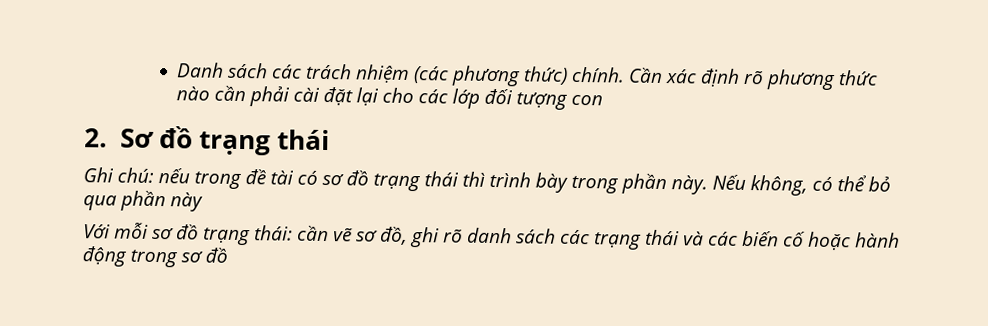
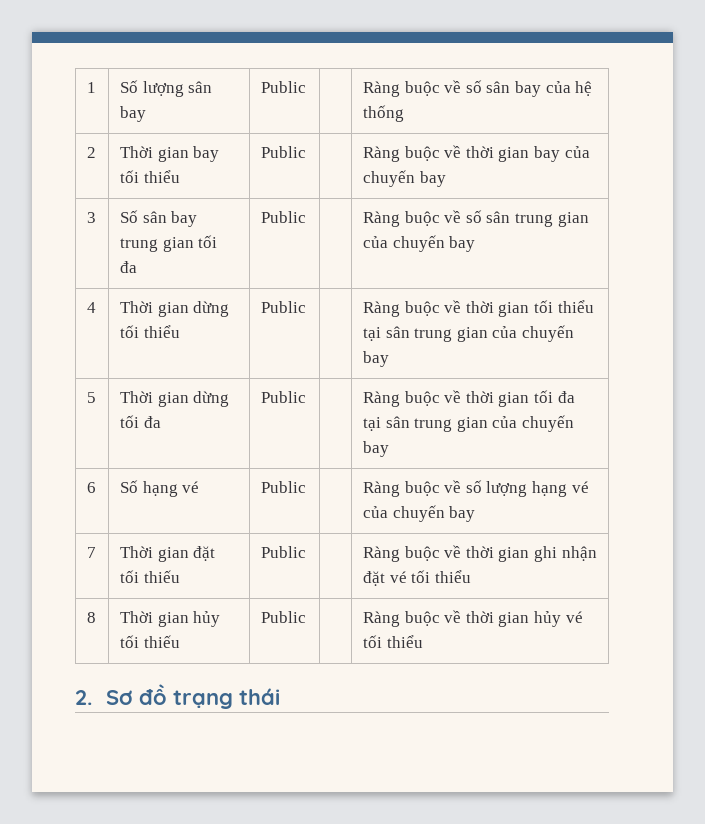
- Danh sách các trách nhiệm (các phương thức) chính. Cần xác định rõ phương thức nào cần phải cài đặt lại cho các lớp đối tượng con
+ 1 | Số lượng sân bay | Public | | Ràng buộc về số sân bay của hệ thống
+ 2 | Thời gian bay tối thiểu | Public | | Ràng buộc về thời gian bay của chuyến bay
+ 3 | Số sân bay trung gian tối đa | Public | | Ràng buộc về số sân trung gian của chuyến bay
+ 4 | Thời gian dừng tối thiểu | Public | | Ràng buộc về thời gian tối thiểu tại sân trung gian của chuyến bay
+ 5 | Thời gian dừng tối đa | Public | | Ràng buộc về thời gian tối đa tại sân trung gian của chuyến bay
+ 6 | Số hạng vé | Public | | Ràng buộc về số lượng hạng vé của chuyến bay
+ 7 | Thời gian đặt tối thiếu | Public | | Ràng buộc về thời gian ghi nhận đặt vé tối thiểu
+ 8 | Thời gian hủy tối thiếu | Public | | Ràng buộc về thời gian hủy vé tối thiểu
- Ghi chú: nếu trong đề tài có sơ đồ trạng thái thì trình bày trong phần này. Nếu không, có thể bỏ qua phần này
- Với mỗi sơ đồ trạng thái: cần vẽ sơ đồ, ghi rõ danh sách các trạng thái và các biến cố hoặc hành động trong sơ đồ

